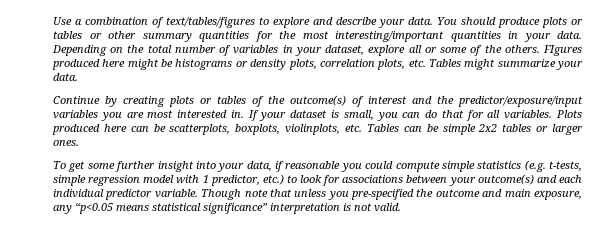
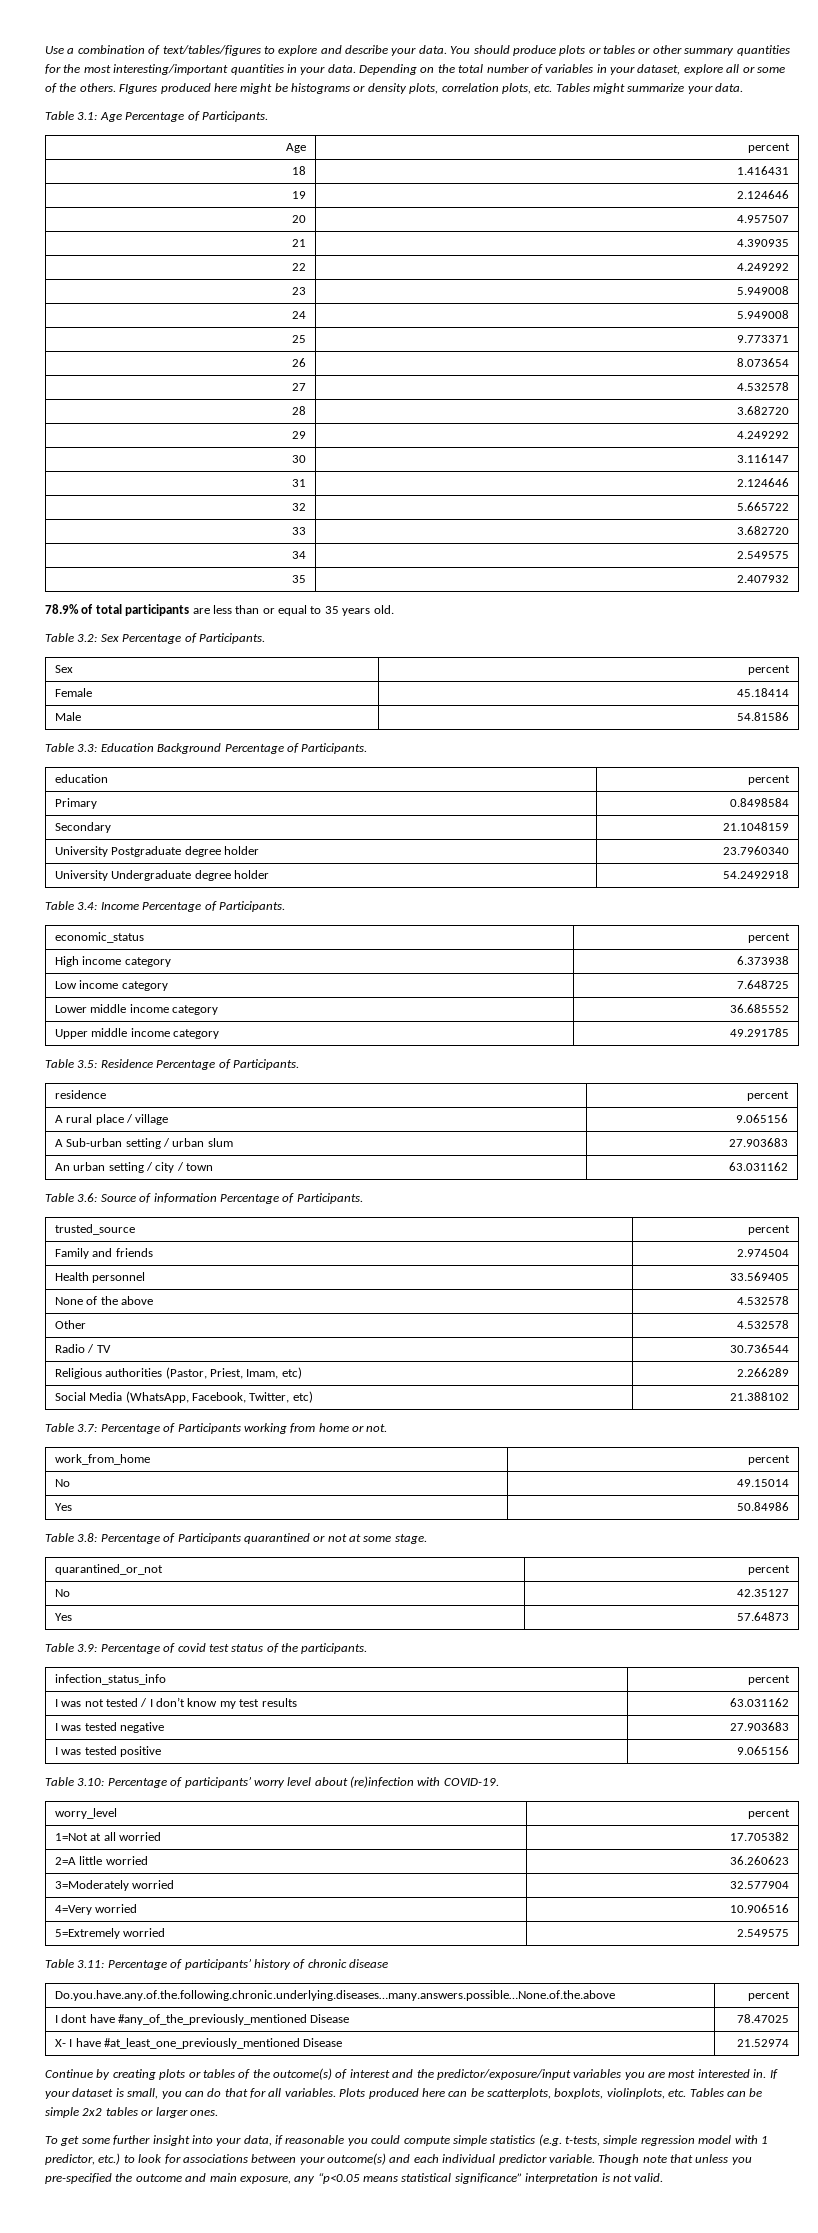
+ Table 3.1: Age Percentage of Participants.
+ Age | percent
+ 18 | 1.416431
+ 19 | 2.124646
+ 20 | 4.957507
+ 21 | 4.390935
+ 22 | 4.249292
+ 23 | 5.949008
+ 24 | 5.949008
+ 25 | 9.773371
+ 26 | 8.073654
+ 27 | 4.532578
+ 28 | 3.682720
+ 29 | 4.249292
+ 30 | 3.116147
+ 31 | 2.124646
+ 32 | 5.665722
+ 33 | 3.682720
+ 34 | 2.549575
+ 35 | 2.407932
+ 78.9% of total participants are less than or equal to 35 years old.
+ Table 3.2: Sex Percentage of Participants.
+ Sex | percent
+ Female | 45.18414
+ Male | 54.81586
+ Table 3.3: Education Background Percentage of Participants.
+ education | percent
+ Primary | 0.8498584
+ Secondary | 21.1048159
+ University Postgraduate degree holder | 23.7960340
+ University Undergraduate degree holder | 54.2492918
+ Table 3.4: Income Percentage of Participants.
+ economic_status | percent
+ High income category | 6.373938
+ Low income category | 7.648725
+ Lower middle income category | 36.685552
+ Upper middle income category | 49.291785
+ Table 3.5: Residence Percentage of Participants.
+ residence | percent
+ A rural place / village | 9.065156
+ A Sub-urban setting / urban slum | 27.903683
+ An urban setting / city / town | 63.031162
+ Table 3.6: Source of information Percentage of Participants.
+ trusted_source | percent
+ Family and friends | 2.974504
+ Health personnel | 33.569405
+ None of the above | 4.532578
+ Other | 4.532578
+ Radio / TV | 30.736544
+ Religious authorities (Pastor, Priest, Imam, etc) | 2.266289
+ Social Media (WhatsApp, Facebook, Twitter, etc) | 21.388102
+ Table 3.7: Percentage of Participants working from home or not.
+ work_from_home | percent
+ No | 49.15014
+ Yes | 50.84986
+ Table 3.8: Percentage of Participants quarantined or not at some stage.
+ quarantined_or_not | percent
+ No | 42.35127
+ Yes | 57.64873
+ Table 3.9: Percentage of covid test status of the participants.
+ infection_status_info | percent
+ I was not tested / I don’t know my test results | 63.031162
+ I was tested negative | 27.903683
+ I was tested positive | 9.065156
+ Table 3.10: Percentage of participants’ worry level about (re)infection with COVID-19.
+ worry_level | percent
+ 1=Not at all worried | 17.705382
+ 2=A little worried | 36.260623
+ 3=Moderately worried | 32.577904
+ 4=Very worried | 10.906516
+ 5=Extremely worried | 2.549575
+ Table 3.11: Percentage of participants’ history of chronic disease
+ Do.you.have.any.of.the.following.chronic.underlying.diseases…many.answers.possible…None.of.the.above | percent
+ I dont have #any_of_the_previously_mentioned Disease | 78.47025
+ X- I have #at_least_one_previously_mentioned Disease | 21.52974

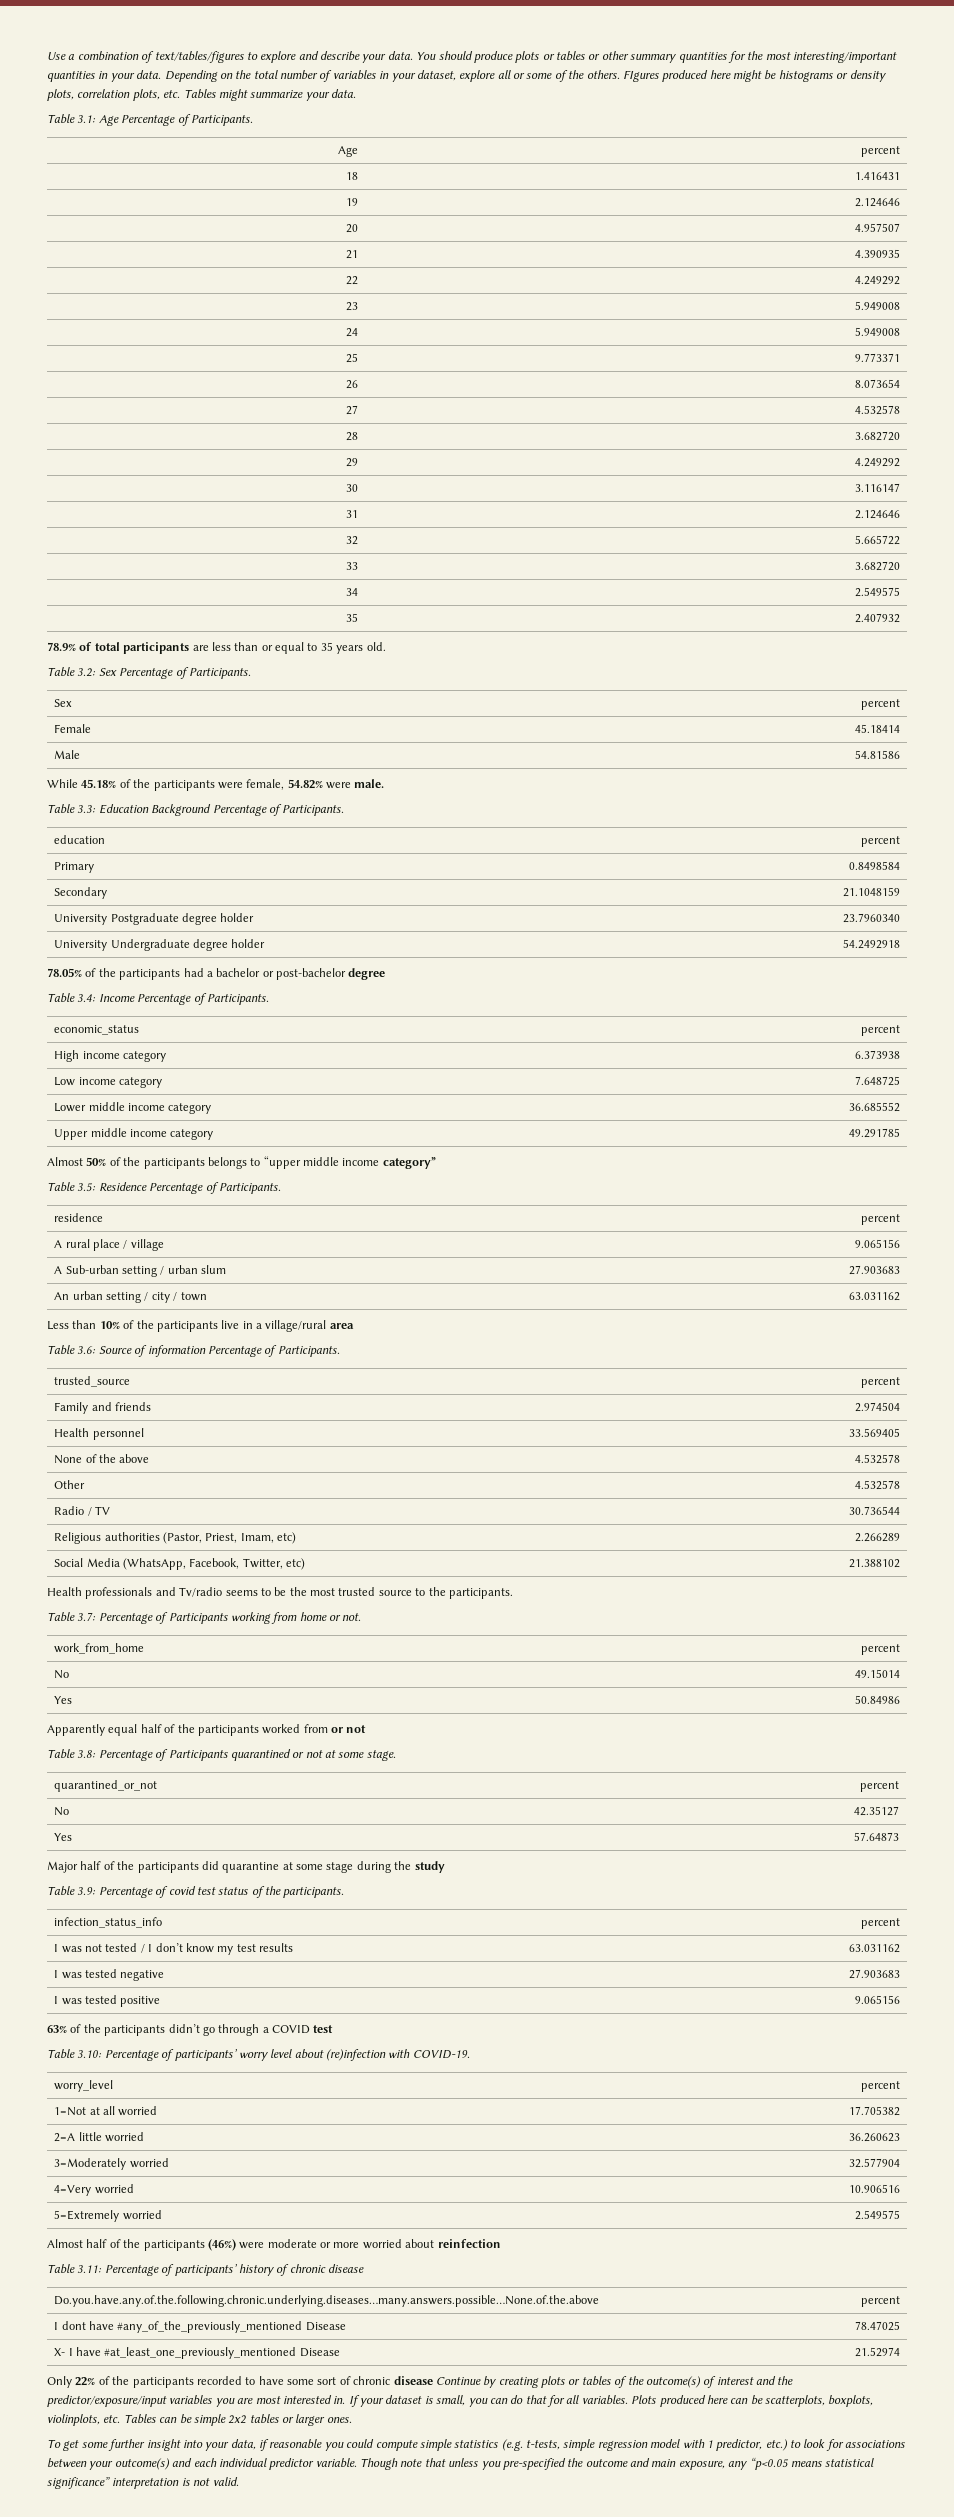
+ While 45.18% of the participants were female, 54.82% were male.
+ 78.05% of the participants had a bachelor or post-bachelor degree
+ Almost 50% of the participants belongs to “upper middle income category”
+ Less than 10% of the participants live in a village/rural area
+ Health professionals and Tv/radio seems to be the most trusted source to the participants.
+ Apparently equal half of the participants worked from or not
+ Major half of the participants did quarantine at some stage during the study
+ 63% of the participants didn’t go through a COVID test
+ Almost half of the participants (46%) were moderate or more worried about reinfection
- Continue by creating plots or tables of the outcome(s) of interest and the predictor/exposure/input variables you are most interested in.
+ Only 22% of the participants recorded to have some sort of chronic disease Continue by creating plots or tables of the outcome(s) of interest and the predictor/exposure/input variables you are most interested in.

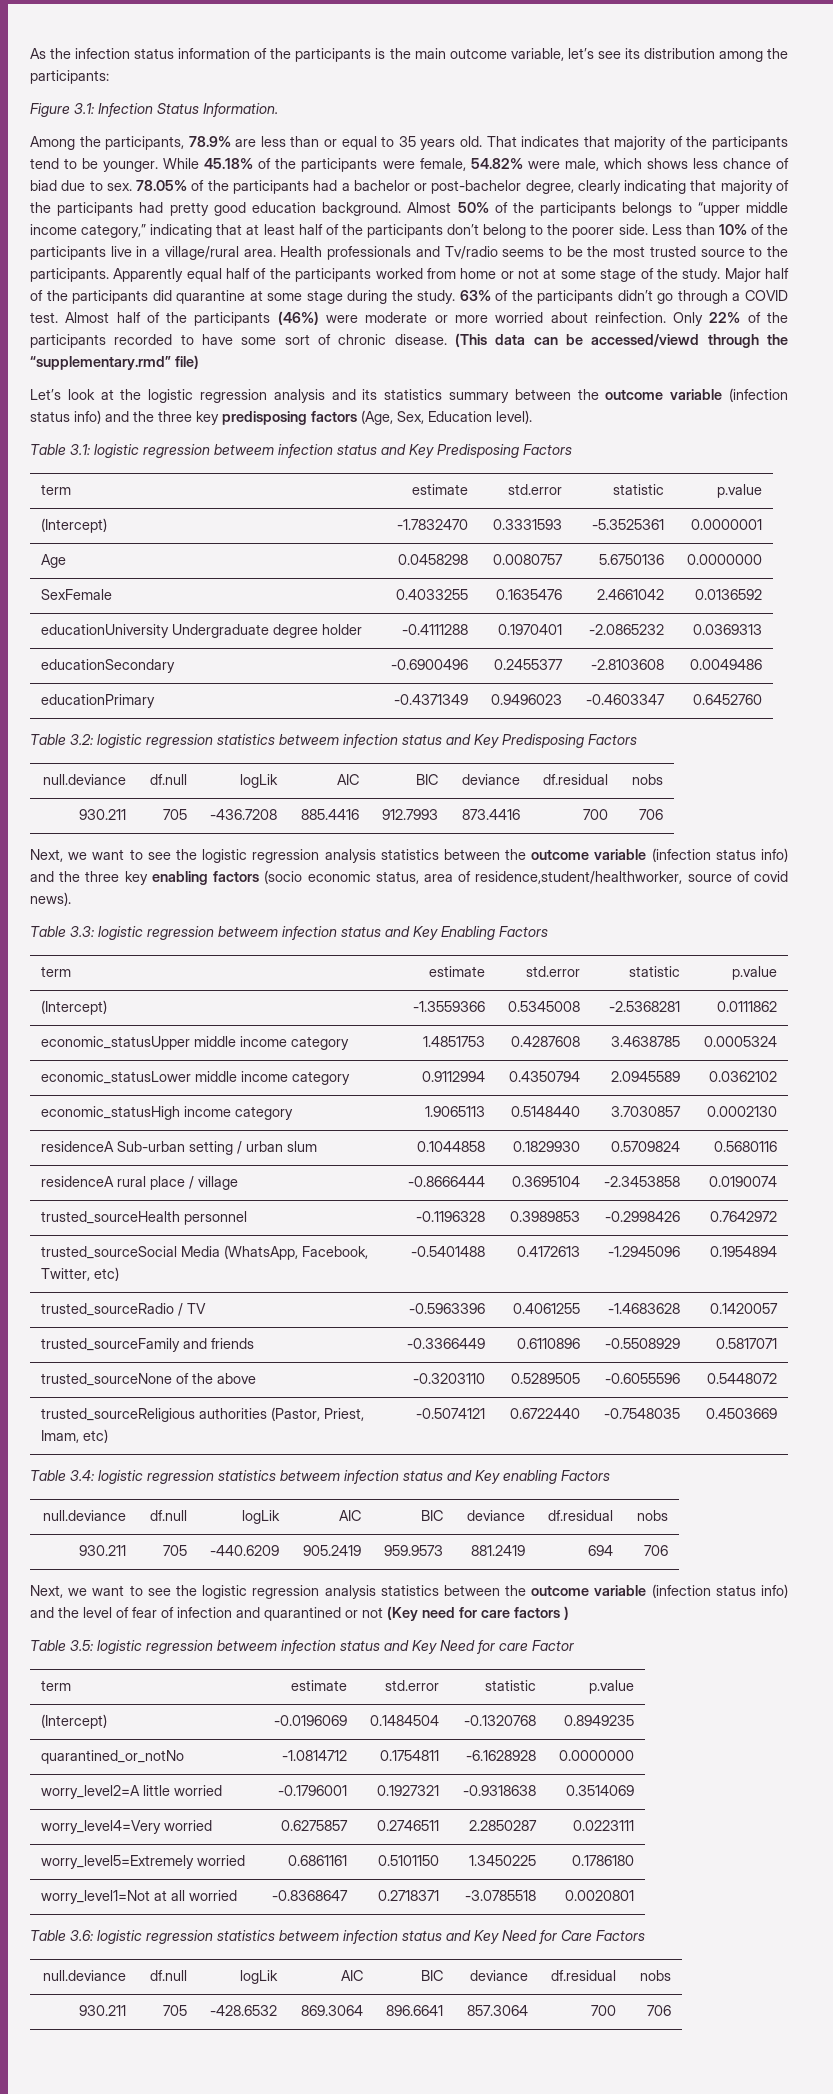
- Use a combination of text/tables/figures to explore and describe your data. You should produce plots or tables or other summary quantities for the most interesting/important quantities in your data. Depending on the total number of variables in your dataset, explore all or some of the others. FIgures produced here might be histograms or density plots, correlation plots, etc. Tables might summarize your data.
- Table 3.1: Age Percentage of Participants.
- Age | percent
- 18 | 1.416431
- 19 | 2.124646
- 20 | 4.957507
- 21 | 4.390935
- 22 | 4.249292
- 23 | 5.949008
- 24 | 5.949008
- 25 | 9.773371
- 26 | 8.073654
- 27 | 4.532578
- 28 | 3.682720
- 29 | 4.249292
- 30 | 3.116147
- 31 | 2.124646
- 32 | 5.665722
- 33 | 3.682720
- 34 | 2.549575
- 35 | 2.407932
- 78.9% of total participants are less than or equal to 35 years old.
- Table 3.2: Sex Percentage of Participants.
- Sex | percent
- Female | 45.18414
- Male | 54.81586
- While 45.18% of the participants were female, 54.82% were male.
- Table 3.3: Education Background Percentage of Participants.
- education | percent
- Primary | 0.8498584
- Secondary | 21.1048159
- University Postgraduate degree holder | 23.7960340
- University Undergraduate degree holder | 54.2492918
- 78.05% of the participants had a bachelor or post-bachelor degree
- Table 3.4: Income Percentage of Participants.
- economic_status | percent
- High income category | 6.373938
- Low income category | 7.648725
- Lower middle income category | 36.685552
- Upper middle income category | 49.291785
- Almost 50% of the participants belongs to “upper middle income category”
- Table 3.5: Residence Percentage of Participants.
- residence | percent
- A rural place / village | 9.065156
- A Sub-urban setting / urban slum | 27.903683
- An urban setting / city / town | 63.031162
- Less than 10% of the participants live in a village/rural area
- Table 3.6: Source of information Percentage of Participants.
- trusted_source | percent
- Family and friends | 2.974504
- Health personnel | 33.569405
- None of the above | 4.532578
- Other | 4.532578
- Radio / TV | 30.736544
- Religious authorities (Pastor, Priest, Imam, etc) | 2.266289
- Social Media (WhatsApp, Facebook, Twitter, etc) | 21.388102
- Health professionals and Tv/radio seems to be the most trusted source to the participants.
- Table 3.7: Percentage of Participants working from home or not.
- work_from_home | percent
- No | 49.15014
- Yes | 50.84986
- Apparently equal half of the participants worked from or not
- Table 3.8: Percentage of Participants quarantined or not at some stage.
- quarantined_or_not | percent
- No | 42.35127
- Yes | 57.64873
- Major half of the participants did quarantine at some stage during the study
- Table 3.9: Percentage of covid test status of the participants.
- infection_status_info | percent
- I was not tested / I don’t know my test results | 63.031162
- I was tested negative | 27.903683
- I was tested positive | 9.065156
- 63% of the participants didn’t go through a COVID test
- Table 3.10: Percentage of participants’ worry level about (re)infection with COVID-19.
- worry_level | percent
- 1=Not at all worried | 17.705382
- 2=A little worried | 36.260623
- 3=Moderately worried | 32.577904
- 4=Very worried | 10.906516
- 5=Extremely worried | 2.549575
- Almost half of the participants (46%) were moderate or more worried about reinfection
- Table 3.11: Percentage of participants’ history of chronic disease
- Do.you.have.any.of.the.following.chronic.underlying.diseases…many.answers.possible…None.of.the.above | percent
- I dont have #any_of_the_previously_mentioned Disease | 78.47025
- X- I have #at_least_one_previously_mentioned Disease | 21.52974
- Only 22% of the participants recorded to have some sort of chronic disease Continue by creating plots or tables of the outcome(s) of interest and the predictor/exposure/input variables you are most interested in. If your dataset is small, you can do that for all variables. Plots produced here can be scatterplots, boxplots, violinplots, etc. Tables can be simple 2x2 tables or larger ones.
- To get some further insight into your data, if reasonable you could compute simple statistics (e.g. t-tests, simple regression model with 1 predictor, etc.) to look for associations between your outcome(s) and each individual predictor variable. Though note that unless you pre-specified the outcome and main exposure, any “p<0.05 means statistical significance” interpretation is not valid.
+ As the infection status information of the participants is the main outcome variable, let’s see its distribution among the participants:
+ Figure 3.1: Infection Status Information.
+ Among the participants, 78.9% are less than or equal to 35 years old. That indicates that majority of the participants tend to be younger. While 45.18% of the participants were female, 54.82% were male, which shows less chance of biad due to sex. 78.05% of the participants had a bachelor or post-bachelor degree, clearly indicating that majority of the participants had pretty good education background. Almost 50% of the participants belongs to “upper middle income category,” indicating that at least half of the participants don’t belong to the poorer side. Less than 10% of the participants live in a village/rural area. Health professionals and Tv/radio seems to be the most trusted source to the participants. Apparently equal half of the participants worked from home or not at some stage of the study. Major half of the participants did quarantine at some stage during the study. 63% of the participants didn’t go through a COVID test. Almost half of the participants (46%) were moderate or more worried about reinfection. Only 22% of the participants recorded to have some sort of chronic disease. (This data can be accessed/viewd through the “supplementary.rmd” file)
+ Let’s look at the logistic regression analysis and its statistics summary between the outcome variable (infection status info) and the three key predisposing factors (Age, Sex, Education level).
+ Table 3.1: logistic regression betweem infection status and Key Predisposing Factors
+ term | estimate | std.error | statistic | p.value
+ (Intercept) | -1.7832470 | 0.3331593 | -5.3525361 | 0.0000001
+ Age | 0.0458298 | 0.0080757 | 5.6750136 | 0.0000000
+ SexFemale | 0.4033255 | 0.1635476 | 2.4661042 | 0.0136592
+ educationUniversity Undergraduate degree holder | -0.4111288 | 0.1970401 | -2.0865232 | 0.0369313
+ educationSecondary | -0.6900496 | 0.2455377 | -2.8103608 | 0.0049486
+ educationPrimary | -0.4371349 | 0.9496023 | -0.4603347 | 0.6452760
+ Table 3.2: logistic regression statistics betweem infection status and Key Predisposing Factors
+ null.deviance | df.null | logLik | AIC | BIC | deviance | df.residual | nobs
+ 930.211 | 705 | -436.7208 | 885.4416 | 912.7993 | 873.4416 | 700 | 706
+ Next, we want to see the logistic regression analysis statistics between the outcome variable (infection status info) and the three key enabling factors (socio economic status, area of residence,student/healthworker, source of covid news).
+ Table 3.3: logistic regression betweem infection status and Key Enabling Factors
+ term | estimate | std.error | statistic | p.value
+ (Intercept) | -1.3559366 | 0.5345008 | -2.5368281 | 0.0111862
+ economic_statusUpper middle income category | 1.4851753 | 0.4287608 | 3.4638785 | 0.0005324
+ economic_statusLower middle income category | 0.9112994 | 0.4350794 | 2.0945589 | 0.0362102
+ economic_statusHigh income category | 1.9065113 | 0.5148440 | 3.7030857 | 0.0002130
+ residenceA Sub-urban setting / urban slum | 0.1044858 | 0.1829930 | 0.5709824 | 0.5680116
+ residenceA rural place / village | -0.8666444 | 0.3695104 | -2.3453858 | 0.0190074
+ trusted_sourceHealth personnel | -0.1196328 | 0.3989853 | -0.2998426 | 0.7642972
+ trusted_sourceSocial Media (WhatsApp, Facebook, Twitter, etc) | -0.5401488 | 0.4172613 | -1.2945096 | 0.1954894
+ trusted_sourceRadio / TV | -0.5963396 | 0.4061255 | -1.4683628 | 0.1420057
+ trusted_sourceFamily and friends | -0.3366449 | 0.6110896 | -0.5508929 | 0.5817071
+ trusted_sourceNone of the above | -0.3203110 | 0.5289505 | -0.6055596 | 0.5448072
+ trusted_sourceReligious authorities (Pastor, Priest, Imam, etc) | -0.5074121 | 0.6722440 | -0.7548035 | 0.4503669
+ Table 3.4: logistic regression statistics betweem infection status and Key enabling Factors
+ null.deviance | df.null | logLik | AIC | BIC | deviance | df.residual | nobs
+ 930.211 | 705 | -440.6209 | 905.2419 | 959.9573 | 881.2419 | 694 | 706
+ Next, we want to see the logistic regression analysis statistics between the outcome variable (infection status info) and the level of fear of infection and quarantined or not (Key need for care factors )
+ Table 3.5: logistic regression betweem infection status and Key Need for care Factor
+ term | estimate | std.error | statistic | p.value
+ (Intercept) | -0.0196069 | 0.1484504 | -0.1320768 | 0.8949235
+ quarantined_or_notNo | -1.0814712 | 0.1754811 | -6.1628928 | 0.0000000
+ worry_level2=A little worried | -0.1796001 | 0.1927321 | -0.9318638 | 0.3514069
+ worry_level4=Very worried | 0.6275857 | 0.2746511 | 2.2850287 | 0.0223111
+ worry_level5=Extremely worried | 0.6861161 | 0.5101150 | 1.3450225 | 0.1786180
+ worry_level1=Not at all worried | -0.8368647 | 0.2718371 | -3.0785518 | 0.0020801
+ Table 3.6: logistic regression statistics betweem infection status and Key Need for Care Factors
+ null.deviance | df.null | logLik | AIC | BIC | deviance | df.residual | nobs
+ 930.211 | 705 | -428.6532 | 869.3064 | 896.6641 | 857.3064 | 700 | 706

